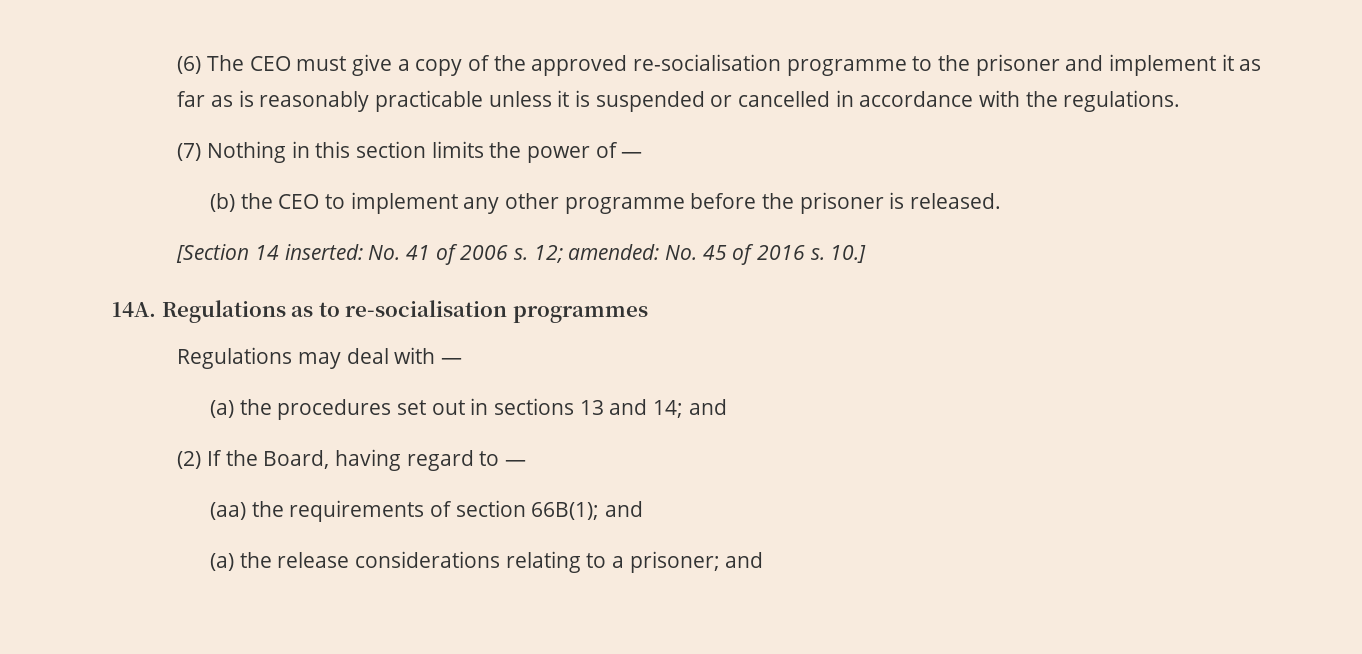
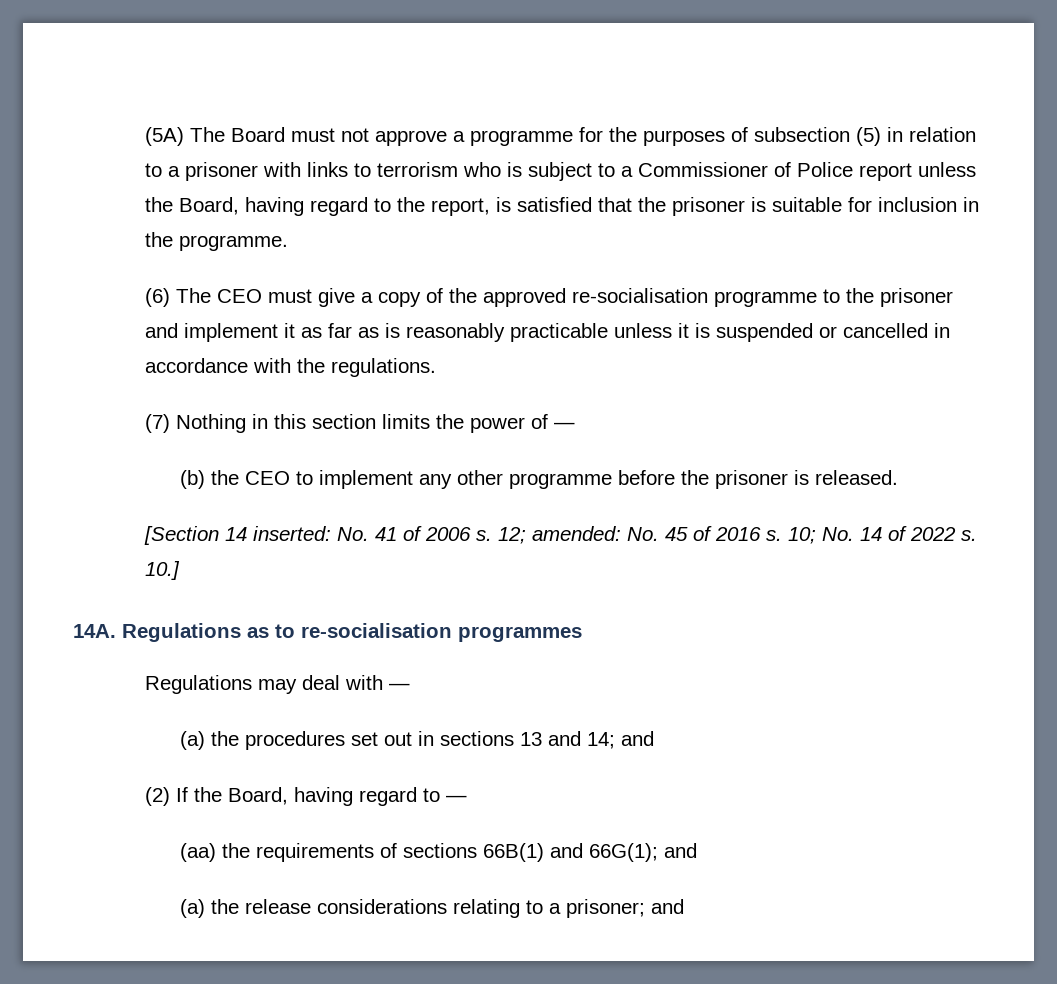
+ (5A) The Board must not approve a programme for the purposes of subsection (5) in relation to a prisoner with links to terrorism who is subject to a Commissioner of Police report unless the Board, having regard to the report, is satisfied that the prisoner is suitable for inclusion in the programme.
+ 10; No. 14 of 2022 s.
- (aa) the requirements of section 66B(1); and
+ (aa) the requirements of sections 66B(1) and 66G(1); and

